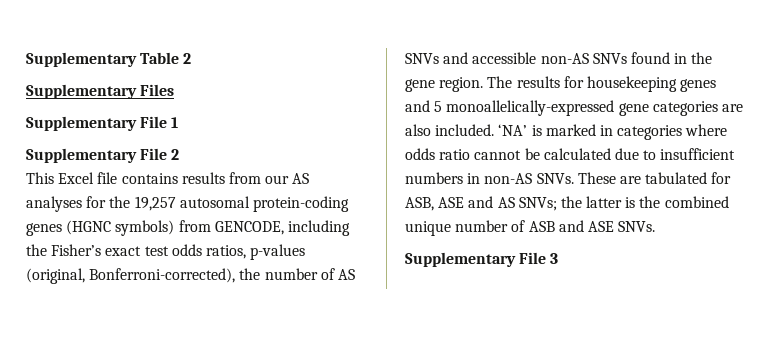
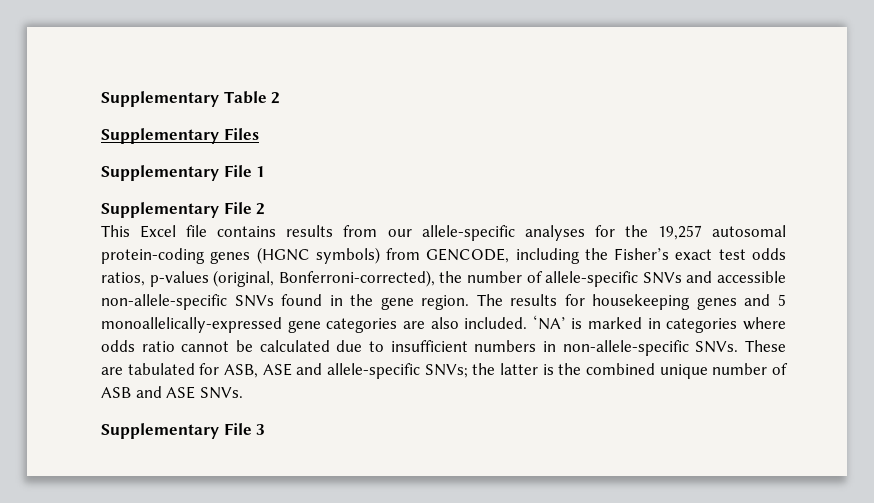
- This Excel file contains results from our AS analyses for the 19,257 autosomal protein-coding genes (HGNC symbols) from GENCODE, including the Fisher’s exact test odds ratios, p-values (original, Bonferroni-corrected), the number of AS SNVs and accessible non-AS SNVs found in the gene region.
+ This Excel file contains results from our allele-specific analyses for the 19,257 autosomal protein-coding genes (HGNC symbols) from GENCODE, including the Fisher’s exact test odds ratios, p-values (original, Bonferroni-corrected), the number of allele-specific SNVs and accessible non-allele-specific SNVs found in the gene region.
- ‘NA’ is marked in categories where odds ratio cannot be calculated due to insufficient numbers in non-AS SNVs.
+ ‘NA’ is marked in categories where odds ratio cannot be calculated due to insufficient numbers in non-allele-specific SNVs.
- These are tabulated for ASB, ASE and AS SNVs; the latter is the combined unique number of ASB and ASE SNVs.
+ These are tabulated for ASB, ASE and allele-specific SNVs; the latter is the combined unique number of ASB and ASE SNVs.

